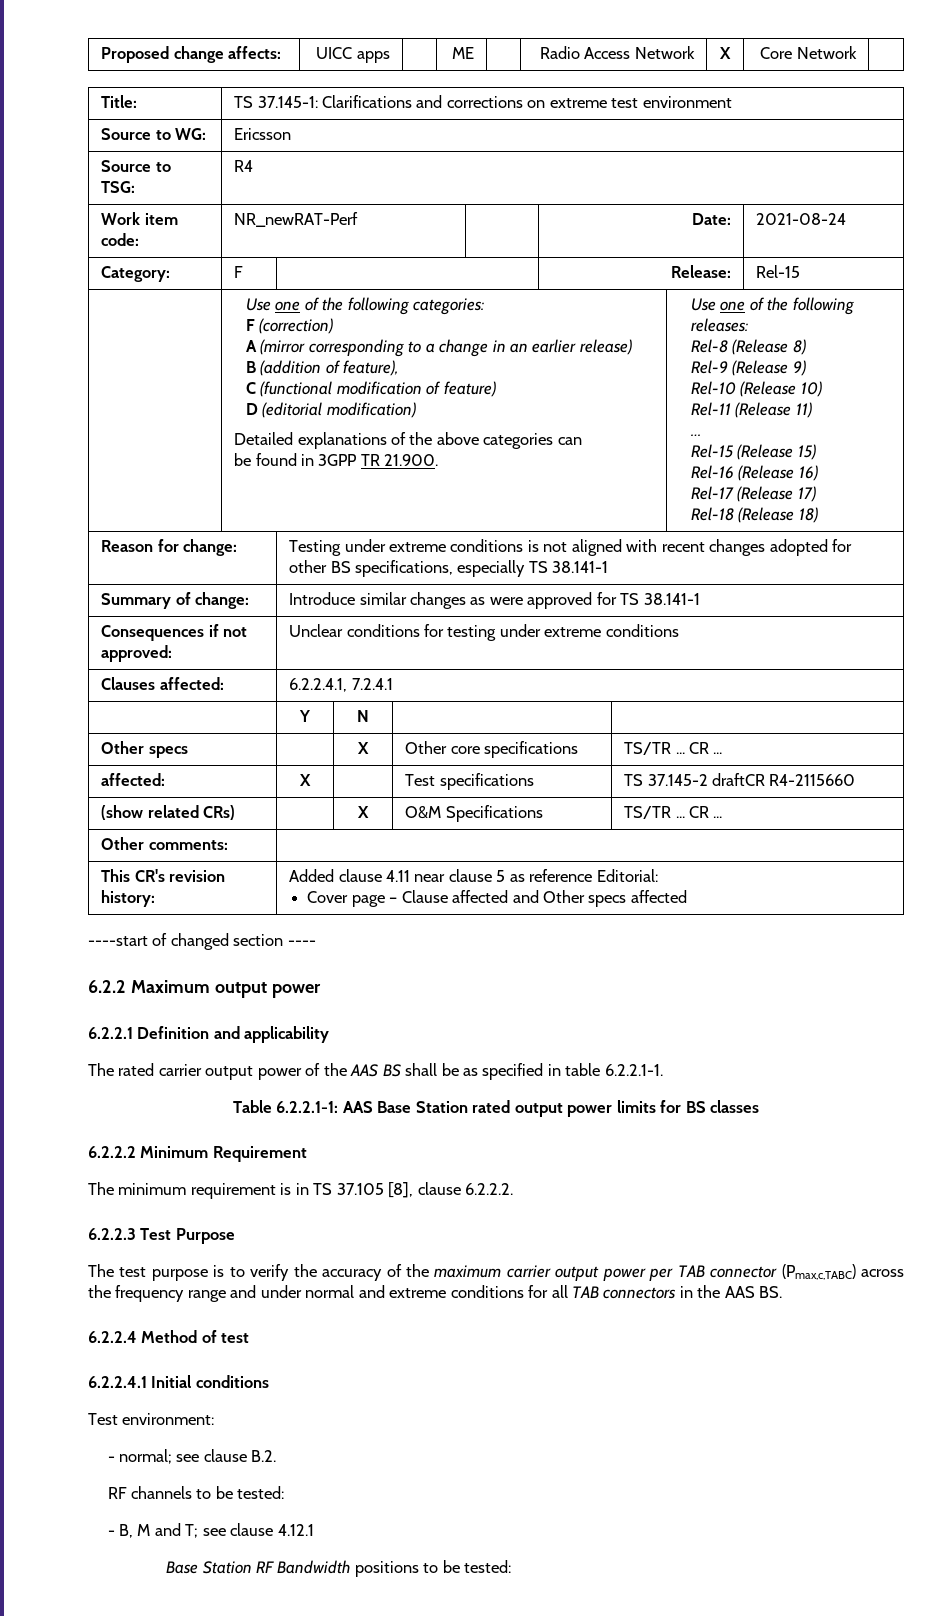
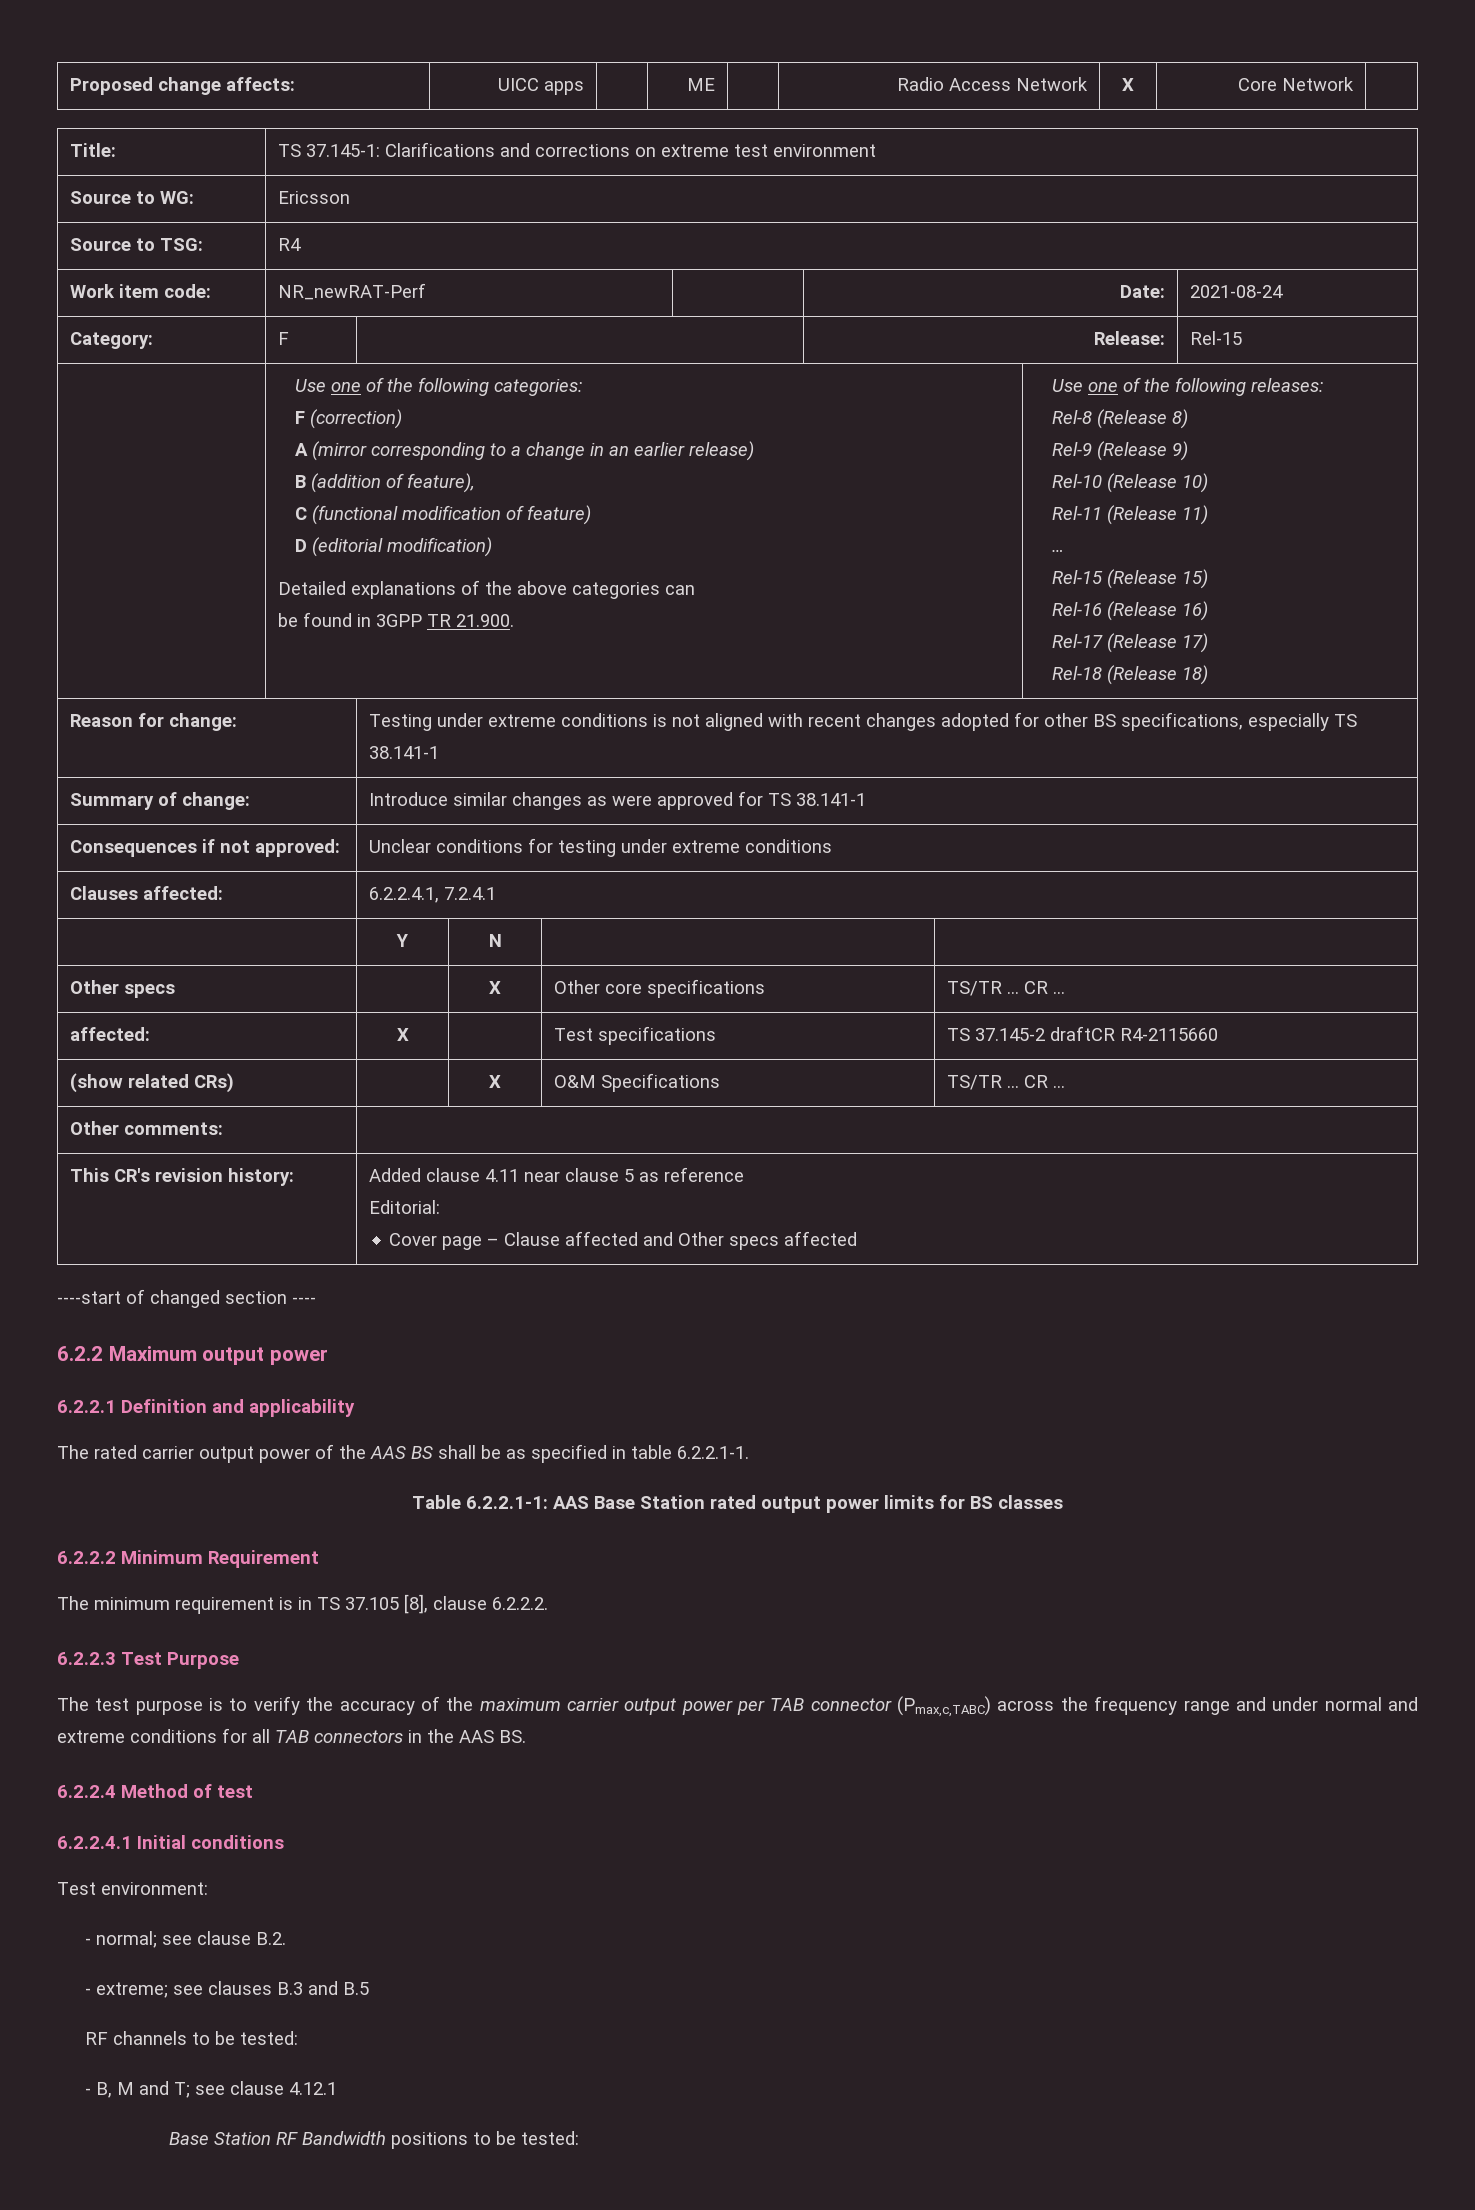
- This CR's revision history: | Added clause 4.11 near clause 5 as reference Editorial:
+ This CR's revision history: | Added clause 4.11 near clause 5 as reference
+ Editorial:
+ - extreme; see clauses B.3 and B.5

